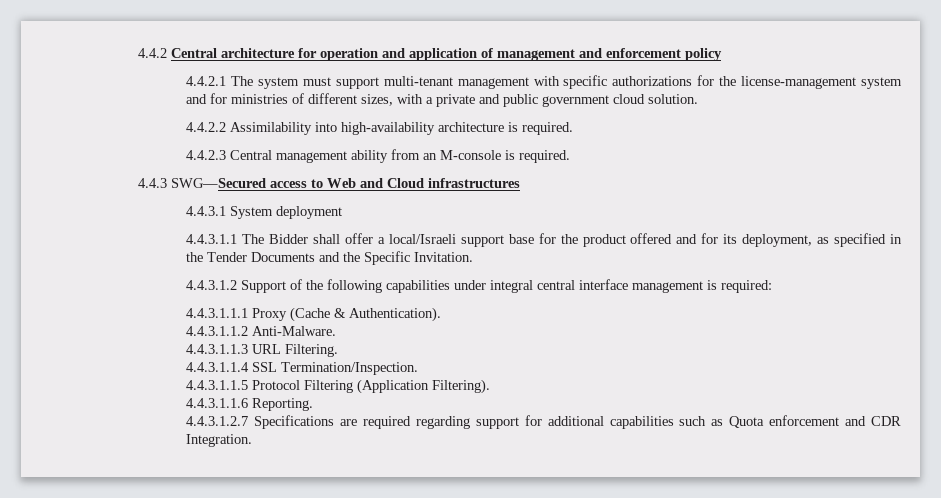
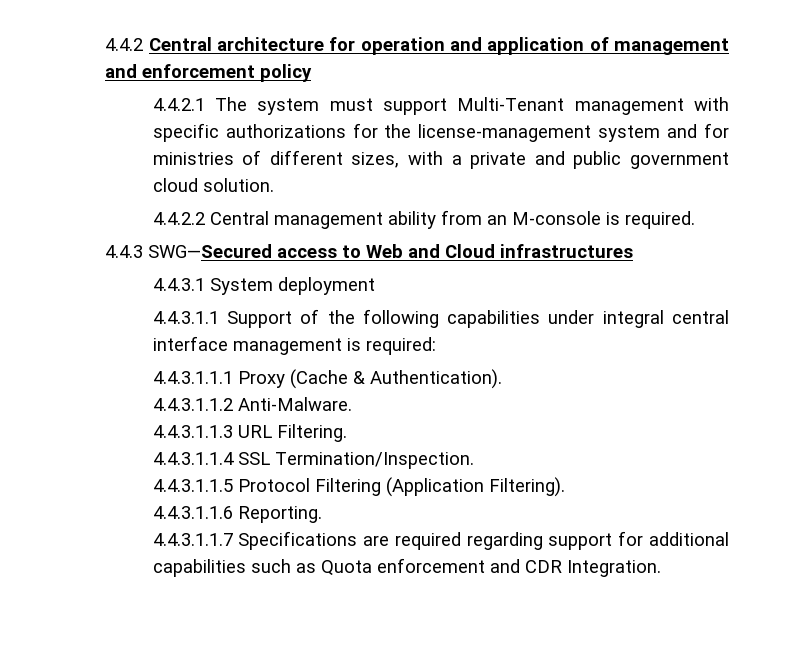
- 4.4.2.1 The system must support multi-tenant management with specific authorizations for the license-management system and for ministries of different sizes, with a private and public government cloud solution.
+ 4.4.2.1 The system must support Multi-Tenant management with specific authorizations for the license-management system and for ministries of different sizes, with a private and public government cloud solution.
- 4.4.2.2 Assimilability into high-availability architecture is required.
- 4.4.2.3 Central management ability from an M-console is required.
+ 4.4.2.2 Central management ability from an M-console is required.
- 4.4.3.1.1 The Bidder shall offer a local/Israeli support base for the product offered and for its deployment, as specified in the Tender Documents and the Specific Invitation.
- 4.4.3.1.2 Support of the following capabilities under integral central interface management is required:
+ 4.4.3.1.1 Support of the following capabilities under integral central interface management is required:
- 4.4.3.1.2.7 Specifications are required regarding support for additional capabilities such as Quota enforcement and CDR Integration.
+ 4.4.3.1.1.7 Specifications are required regarding support for additional capabilities such as Quota enforcement and CDR Integration.

